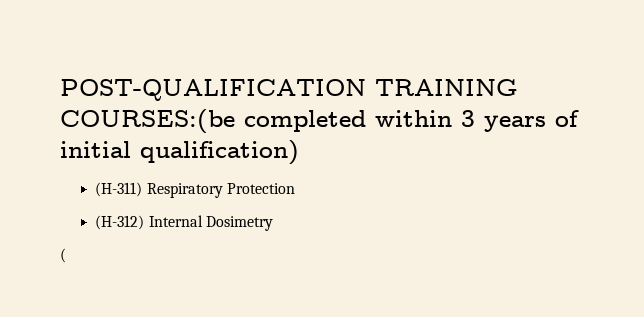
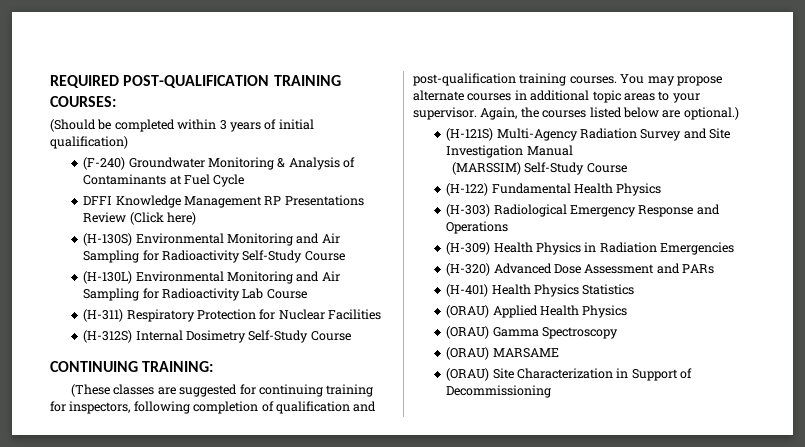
- POST-QUALIFICATION TRAINING COURSES:(be completed within 3 years of initial qualification)
+ REQUIRED POST-QUALIFICATION TRAINING COURSES:
+ (Should be completed within 3 years of initial qualification)
- (H-311) Respiratory Protection
- (H-312) Internal Dosimetry
- (
+ (F-240) Groundwater Monitoring & Analysis of Contaminants at Fuel Cycle
+ DFFI Knowledge Management RP Presentations Review (Click here)
+ (H-130S) Environmental Monitoring and Air Sampling for Radioactivity Self-Study Course
+ (H-130L) Environmental Monitoring and Air Sampling for Radioactivity Lab Course
+ (H-311) Respiratory Protection for Nuclear Facilities
+ (H-312S) Internal Dosimetry Self-Study Course
+ CONTINUING TRAINING:
+ (These classes are suggested for continuing training for inspectors, following completion of qualification and post-qualification training courses. You may propose alternate courses in additional topic areas to your supervisor. Again, the courses listed below are optional.)
+ (H-121S) Multi-Agency Radiation Survey and Site Investigation Manual
+ (MARSSIM) Self-Study Course
+ (H-122) Fundamental Health Physics
+ (H-303) Radiological Emergency Response and Operations
+ (H-309) Health Physics in Radiation Emergencies
+ (H-320) Advanced Dose Assessment and PARs
+ (H-401) Health Physics Statistics
+ (ORAU) Applied Health Physics
+ (ORAU) Gamma Spectroscopy
+ (ORAU) MARSAME
+ (ORAU) Site Characterization in Support of Decommissioning

